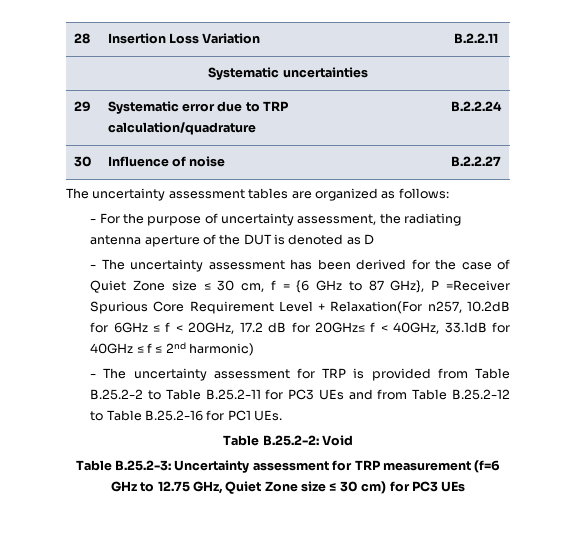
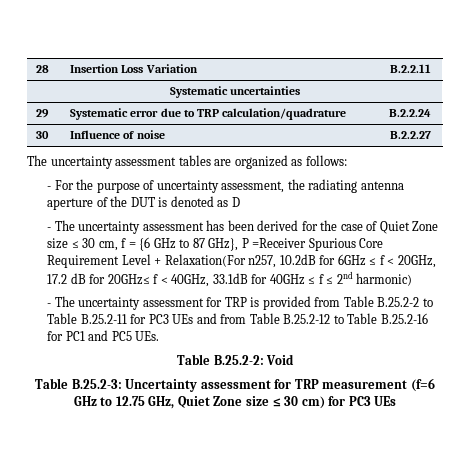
- - The uncertainty assessment for TRP is provided from Table B.25.2-2 to Table B.25.2-11 for PC3 UEs and from Table B.25.2-12 to Table B.25.2-16 for PC1 UEs.
+ - The uncertainty assessment for TRP is provided from Table B.25.2-2 to Table B.25.2-11 for PC3 UEs and from Table B.25.2-12 to Table B.25.2-16 for PC1 and PC5 UEs.

